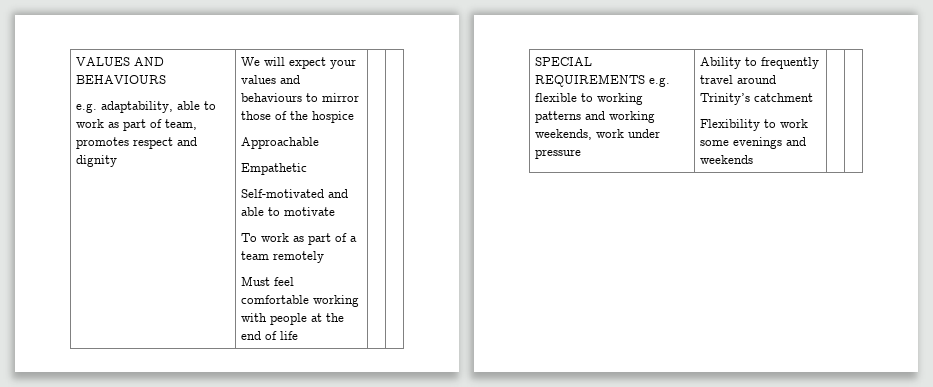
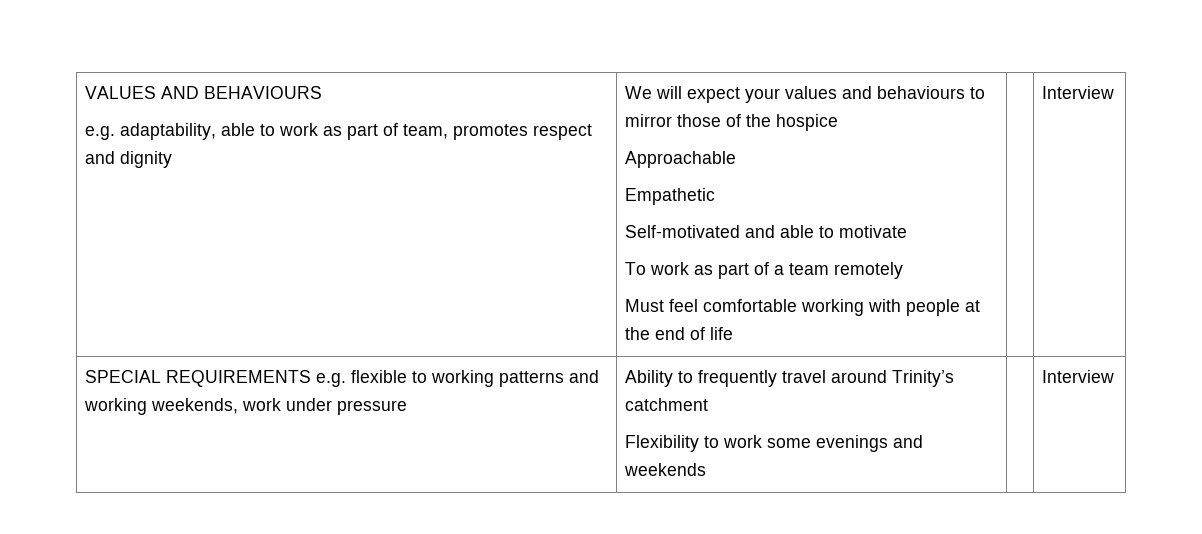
- Must feel comfortable working with people at the end of life
+ Must feel comfortable working with people at the end of life | | Interview
  SPECIAL REQUIREMENTS e.g. flexible to working patterns and working weekends, work under pressure | Ability to frequently travel around Trinity’s catchment
- Flexibility to work some evenings and weekends | |
+ Flexibility to work some evenings and weekends | | Interview

